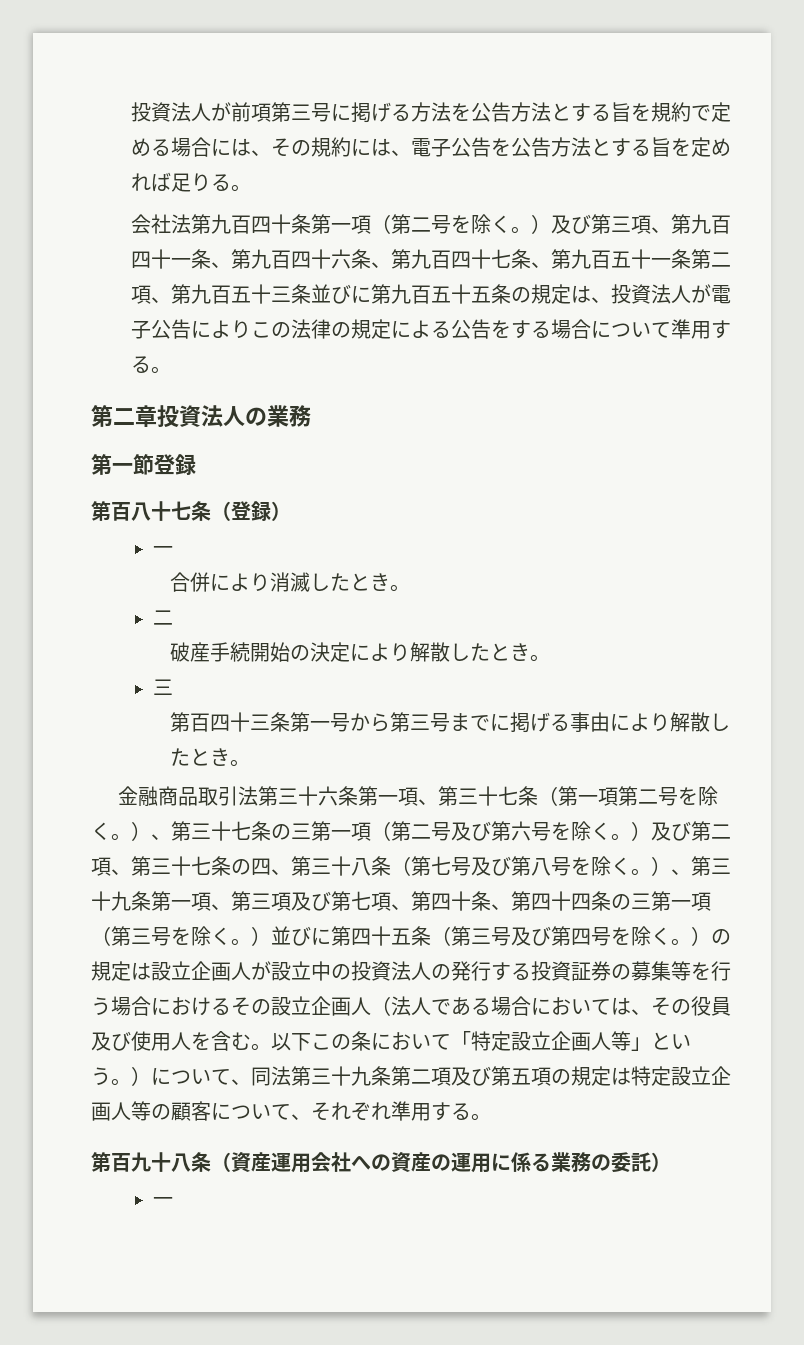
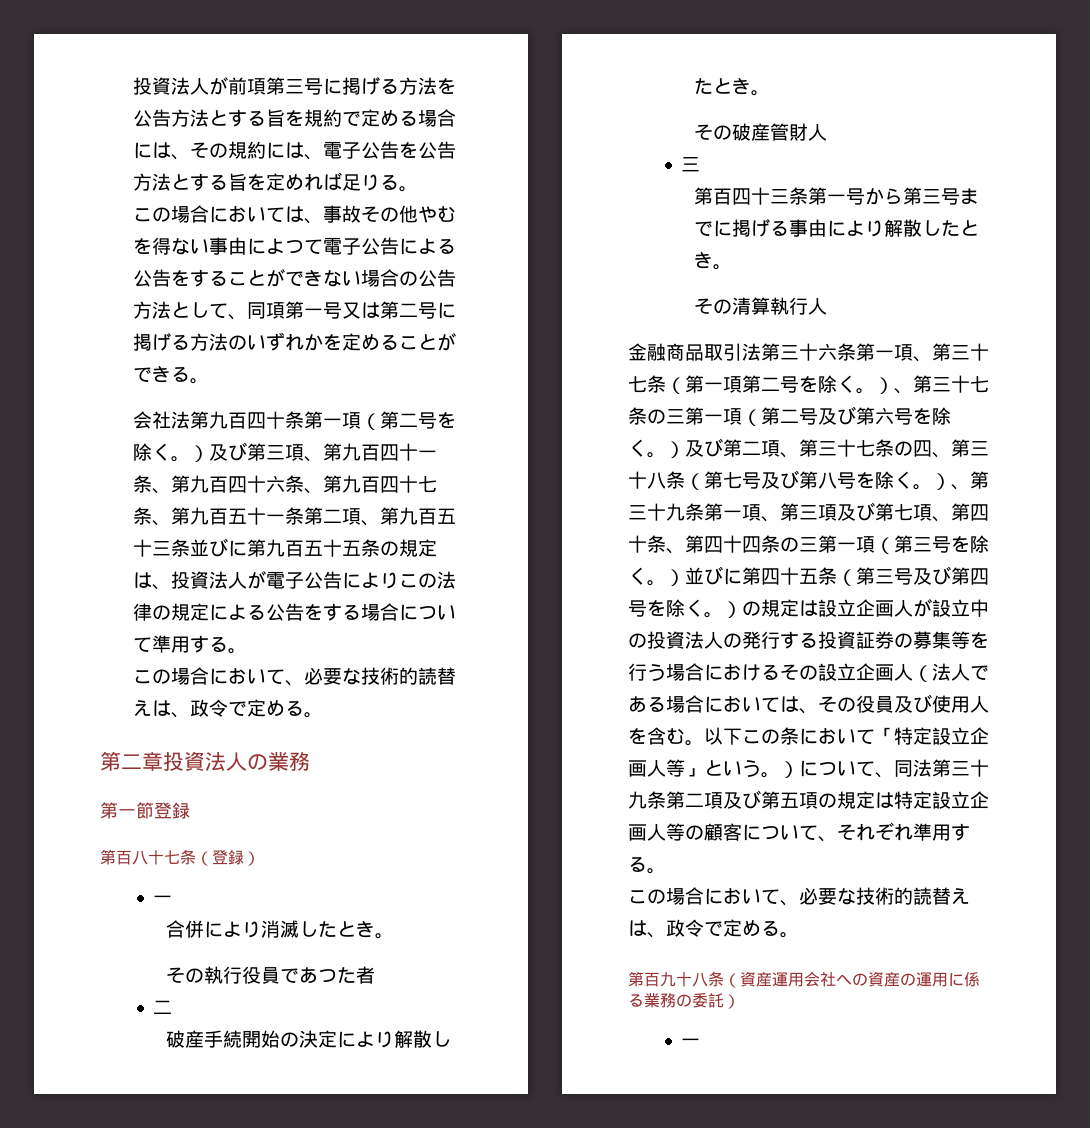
+ この場合においては、事故その他やむを得ない事由によつて電子公告による公告をすることができない場合の公告方法として、同項第一号又は第二号に掲げる方法のいずれかを定めることができる。
  会社法第九百四十条第一項（第二号を除く。）及び第三項、第九百四十一条、第九百四十六条、第九百四十七条、第九百五十一条第二項、第九百五十三条並びに第九百五十五条の規定は、投資法人が電子公告によりこの法律の規定による公告をする場合について準用する。
+ この場合において、必要な技術的読替えは、政令で定める。
+ その執行役員であつた者
+ その破産管財人
+ その清算執行人
  以下この条において「特定設立企画人等」という。）について、同法第三十九条第二項及び第五項の規定は特定設立企画人等の顧客について、それぞれ準用する。
+ この場合において、必要な技術的読替えは、政令で定める。

